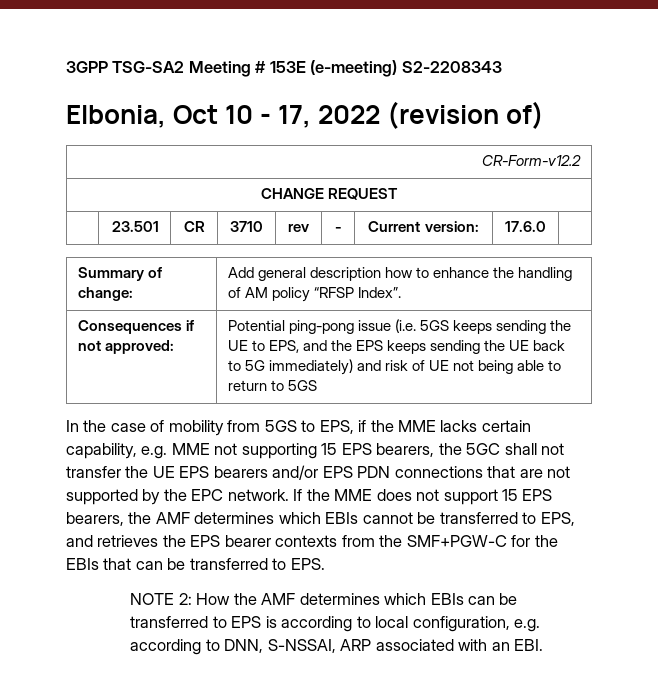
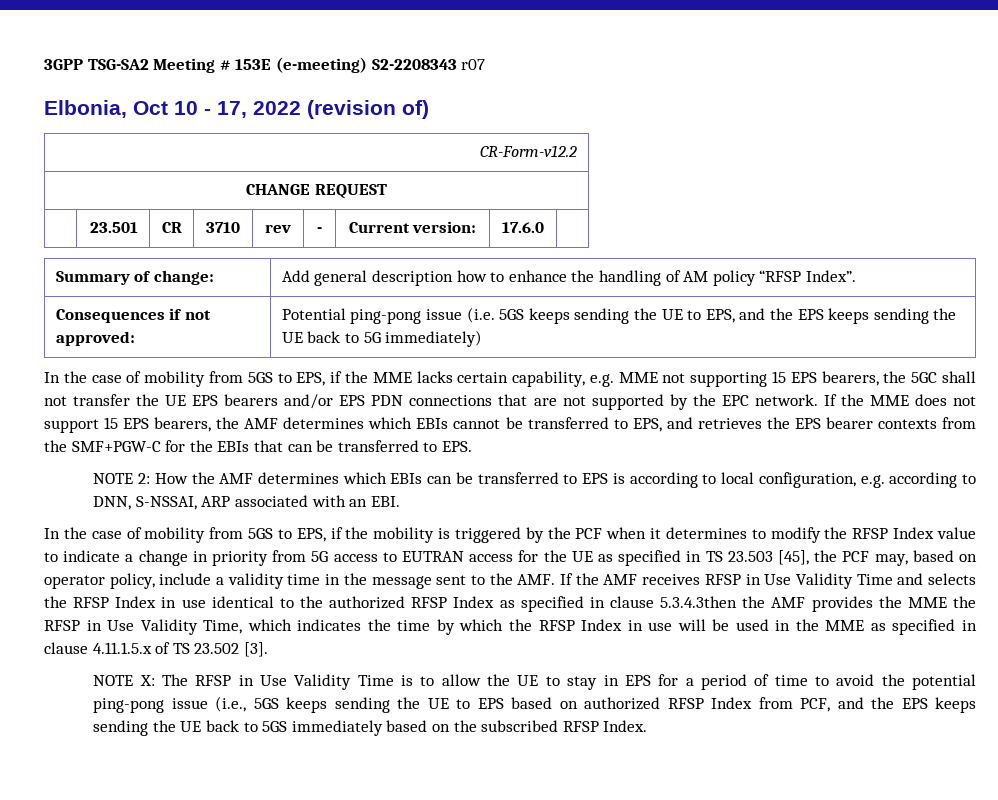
- 3GPP TSG-SA2 Meeting # 153E (e-meeting) S2-2208343
+ 3GPP TSG-SA2 Meeting # 153E (e-meeting) S2-2208343 r07
- Consequences if not approved: | Potential ping-pong issue (i.e. 5GS keeps sending the UE to EPS, and the EPS keeps sending the UE back to 5G immediately) and risk of UE not being able to return to 5GS
+ Consequences if not approved: | Potential ping-pong issue (i.e. 5GS keeps sending the UE to EPS, and the EPS keeps sending the UE back to 5G immediately)
+ In the case of mobility from 5GS to EPS, if the mobility is triggered by the PCF when it determines to modify the RFSP Index value to indicate a change in priority from 5G access to EUTRAN access for the UE as specified in TS 23.503 [45], the PCF may, based on operator policy, include a validity time in the message sent to the AMF. If the AMF receives RFSP in Use Validity Time and selects the RFSP Index in use identical to the authorized RFSP Index as specified in clause 5.3.4.3then the AMF provides the MME the RFSP in Use Validity Time, which indicates the time by which the RFSP Index in use will be used in the MME as specified in clause 4.11.1.5.x of TS 23.502 [3].
+ NOTE X: The RFSP in Use Validity Time is to allow the UE to stay in EPS for a period of time to avoid the potential ping-pong issue (i.e., 5GS keeps sending the UE to EPS based on authorized RFSP Index from PCF, and the EPS keeps sending the UE back to 5GS immediately based on the subscribed RFSP Index.

